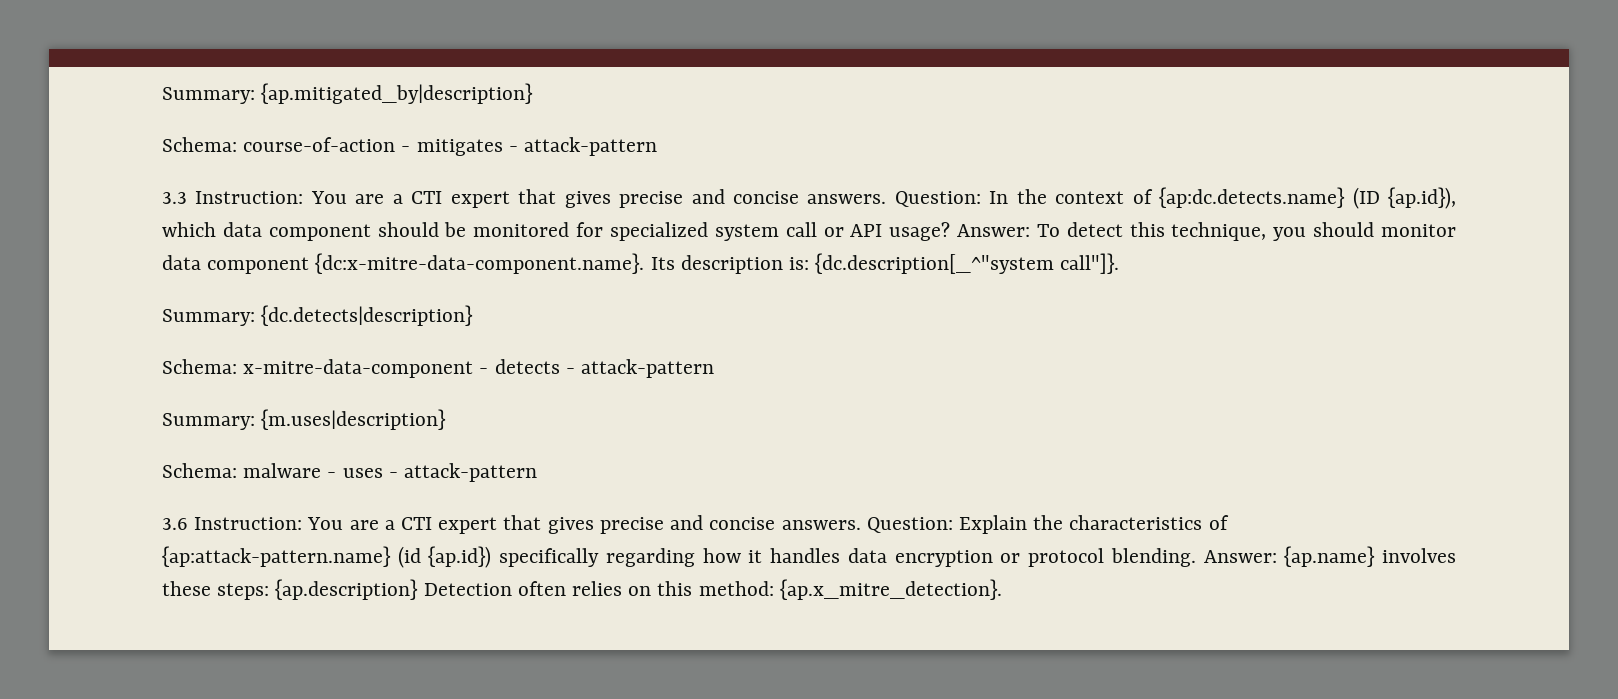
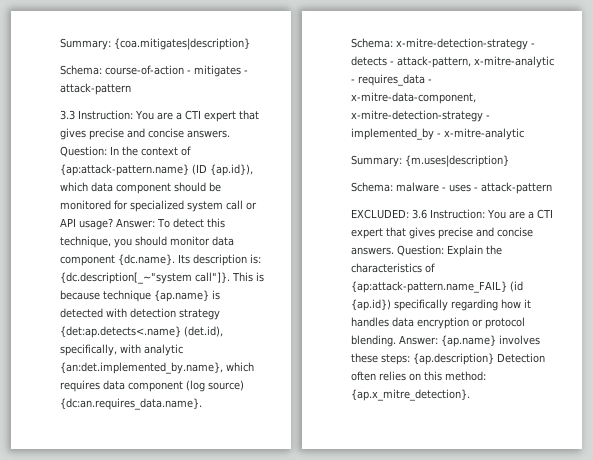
- Summary: {ap.mitigated_by|description}
+ Summary: {coa.mitigates|description}
- Question: In the context of {ap:dc.detects.name} (ID {ap.id}), which data component should be monitored for specialized system call or API usage?
+ Question: In the context of {ap:attack-pattern.name} (ID {ap.id}), which data component should be monitored for specialized system call or API usage?
- Answer: To detect this technique, you should monitor data component {dc:x-mitre-data-component.name}. Its description is: {dc.description[_^"system call"]}.
- Summary: {dc.detects|description}
- Schema: x-mitre-data-component - detects - attack-pattern
+ Answer: To detect this technique, you should monitor data component {dc.name}. Its description is: {dc.description[_~"system call"]}. This is because technique {ap.name} is detected with detection strategy {det:ap.detects<.name} (det.id), specifically, with analytic {an:det.implemented_by.name}, which requires data component (log source) {dc:an.requires_data.name}.
+ Schema: x-mitre-detection-strategy - detects - attack-pattern, x-mitre-analytic - requires_data - x-mitre-data-component, x-mitre-detection-strategy - implemented_by - x-mitre-analytic
- 3.6 Instruction: You are a CTI expert that gives precise and concise answers.
+ EXCLUDED: 3.6 Instruction: You are a CTI expert that gives precise and concise answers.
- Question: Explain the characteristics of {ap:attack-pattern.name} (id {ap.id}) specifically regarding how it handles data encryption or protocol blending.
+ Question: Explain the characteristics of {ap:attack-pattern.name_FAIL} (id {ap.id}) specifically regarding how it handles data encryption or protocol blending.

